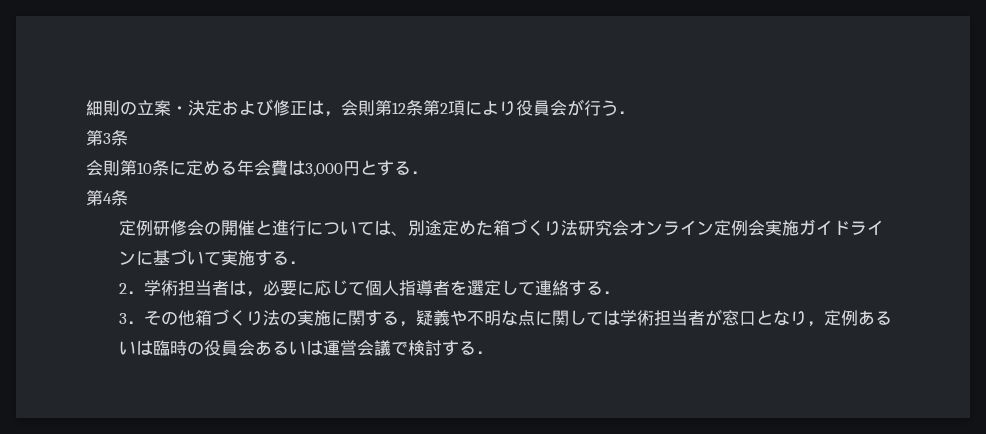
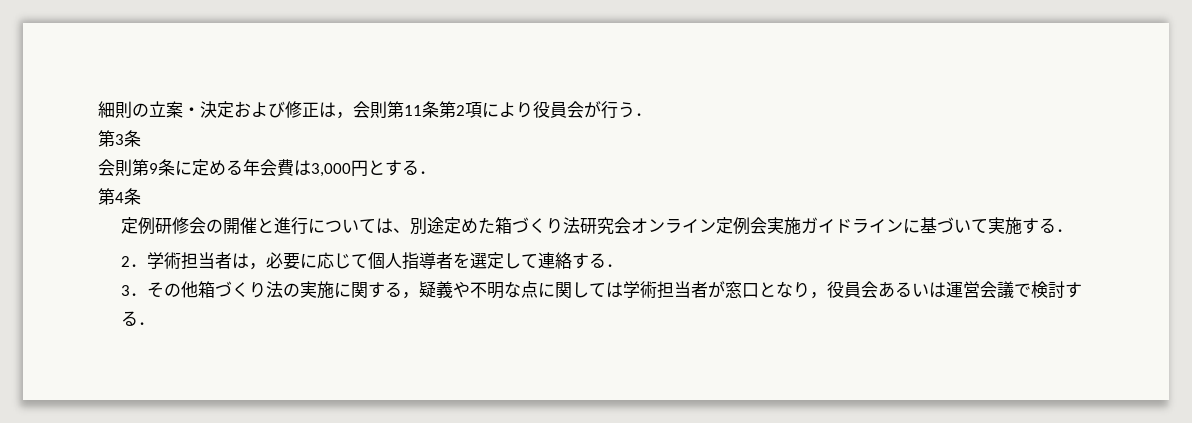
- 細則の立案・決定および修正は，会則第12条第2項により役員会が行う．
+ 細則の立案・決定および修正は，会則第11条第2項により役員会が行う．
- 会則第10条に定める年会費は3,000円とする．
+ 会則第9条に定める年会費は3,000円とする．
- 3．その他箱づくり法の実施に関する，疑義や不明な点に関しては学術担当者が窓口となり，定例あるいは臨時の役員会あるいは運営会議で検討する．
+ 3．その他箱づくり法の実施に関する，疑義や不明な点に関しては学術担当者が窓口となり，役員会あるいは運営会議で検討する．

